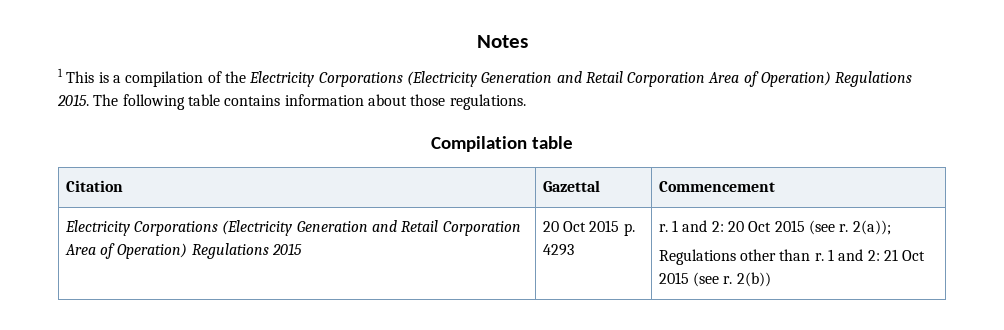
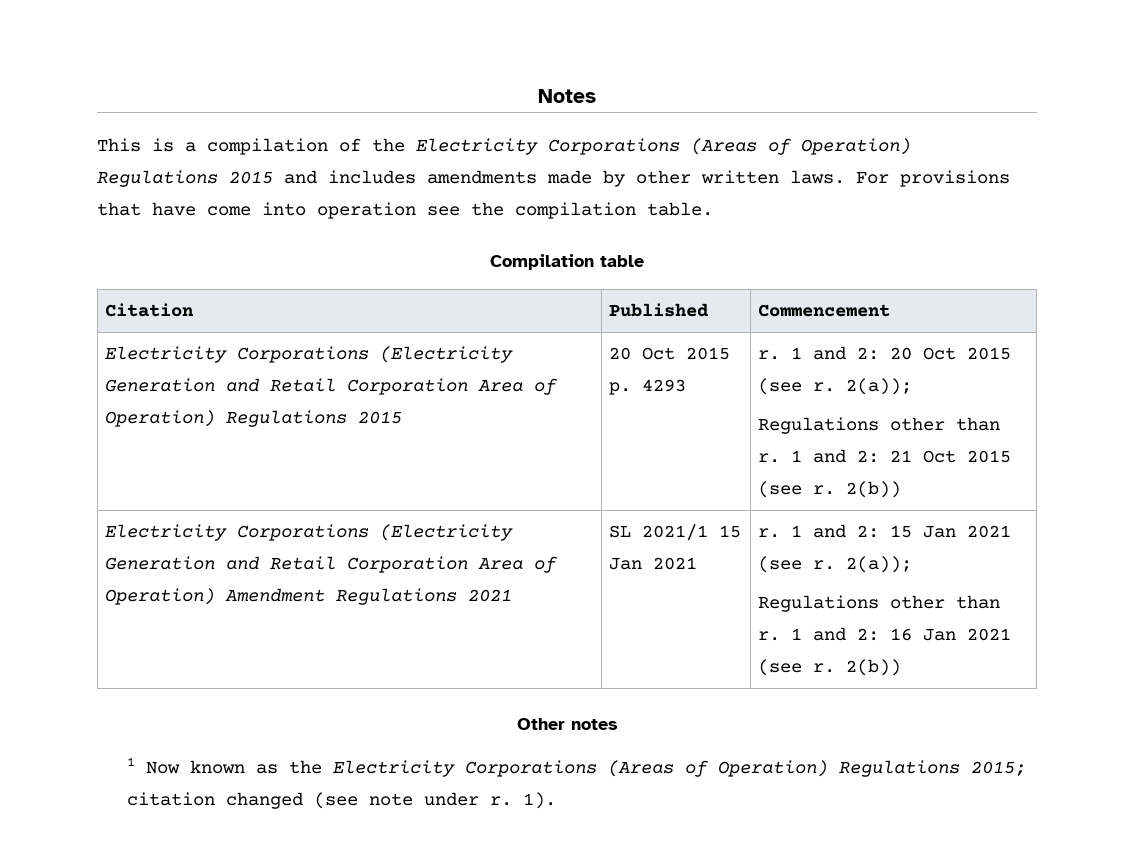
- 1 This is a compilation of the Electricity Corporations (Electricity Generation and Retail Corporation Area of Operation) Regulations 2015. The following table contains information about those regulations.
+ This is a compilation of the Electricity Corporations (Areas of Operation) Regulations 2015 and includes amendments made by other written laws. For provisions that have come into operation see the compilation table.
- Citation | Gazettal | Commencement
+ Citation | Published | Commencement
+ Electricity Corporations (Electricity Generation and Retail Corporation Area of Operation) Amendment Regulations 2021 | SL 2021/1 15 Jan 2021 | r. 1 and 2: 15 Jan 2021 (see r. 2(a));
+ Regulations other than r. 1 and 2: 16 Jan 2021 (see r. 2(b))
+ Other notes
+ 1 Now known as the Electricity Corporations (Areas of Operation) Regulations 2015; citation changed (see note under r. 1).

